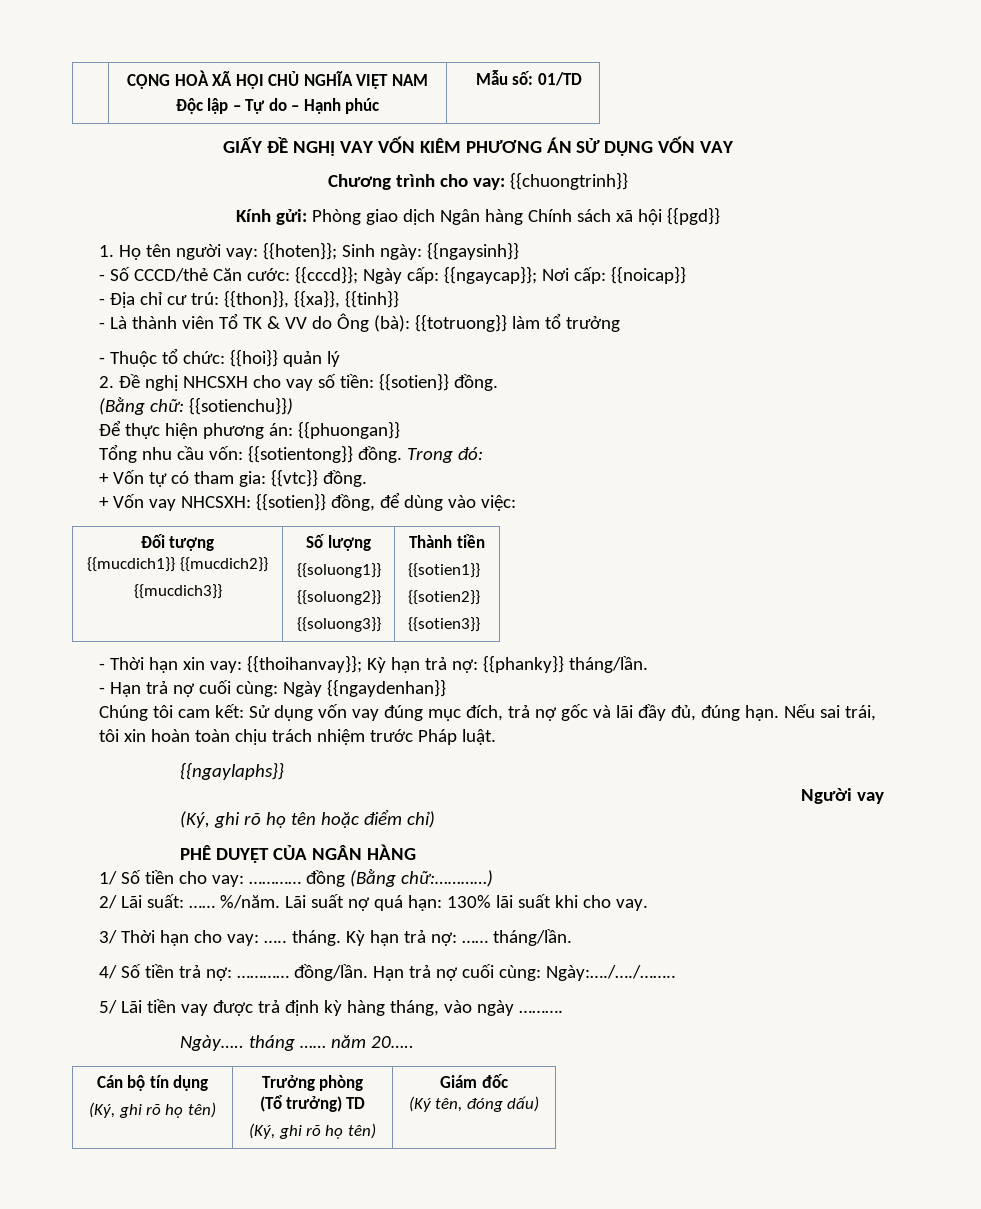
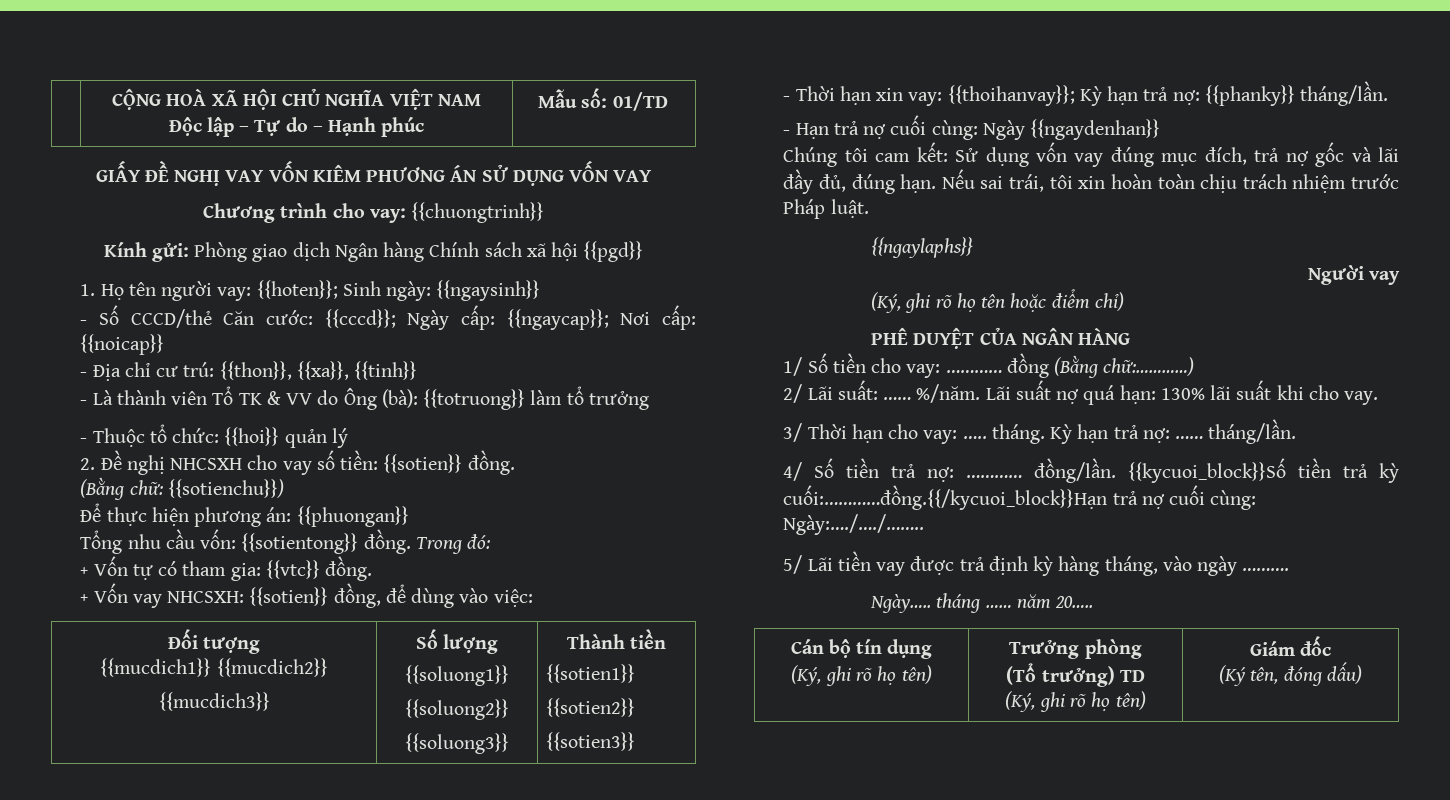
- Hạn trả nợ cuối cùng: Ngày:…./…./……..
+ {{kycuoi_block}}Số tiền trả kỳ cuối:…………đồng.{{/kycuoi_block}}Hạn trả nợ cuối cùng: Ngày:…./…./……..

